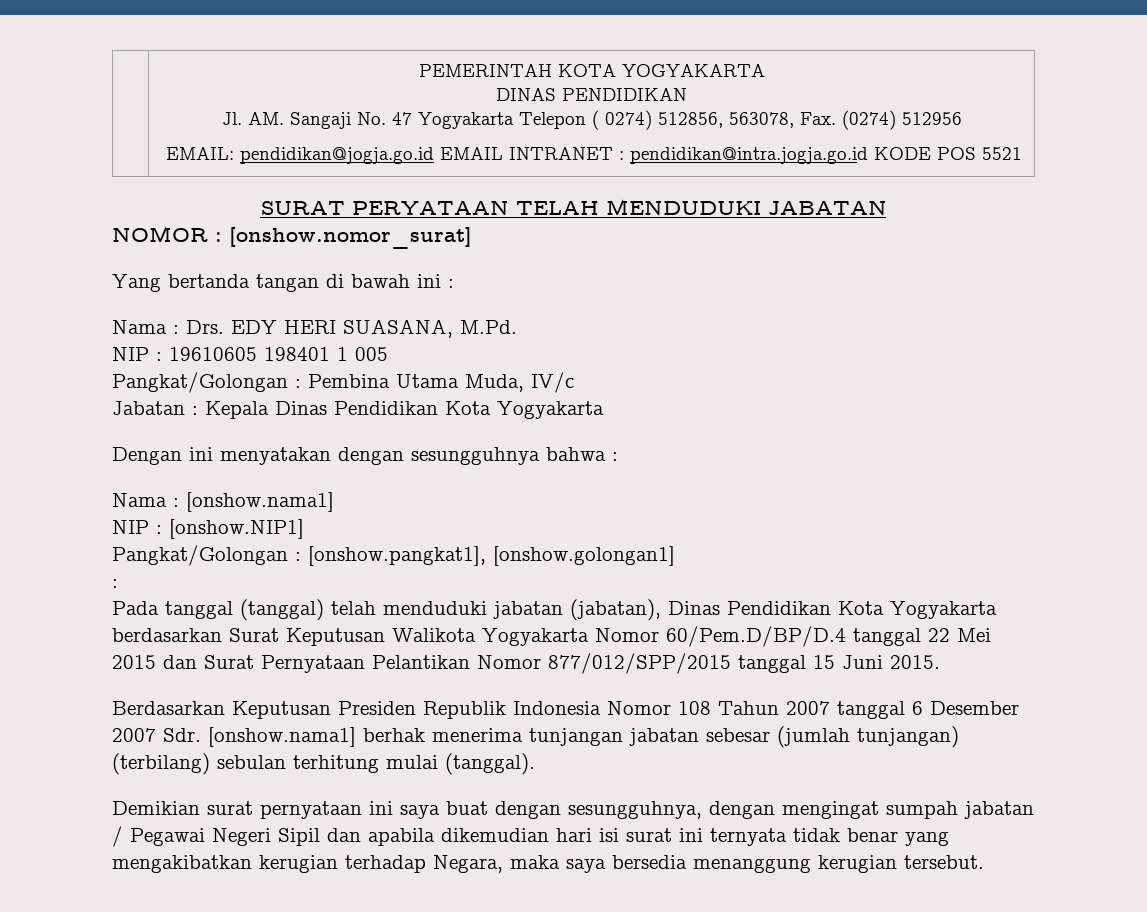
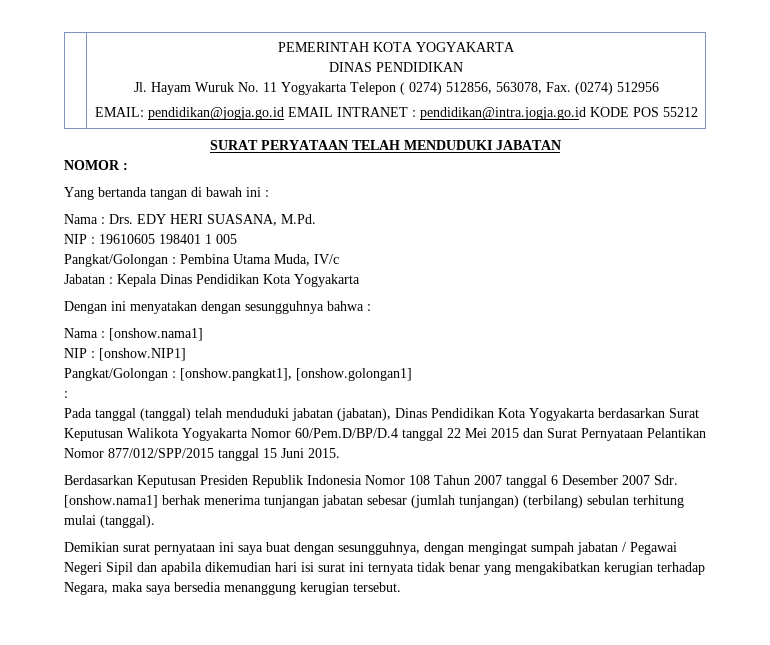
  | PEMERINTAH KOTA YOGYAKARTA
  DINAS PENDIDIKAN
- Jl. AM. Sangaji No. 47 Yogyakarta Telepon ( 0274) 512856, 563078, Fax. (0274) 512956
- EMAIL: pendidikan@jogja.go.id EMAIL INTRANET : pendidikan@intra.jogja.go.id KODE POS 5521
+ Jl. Hayam Wuruk No. 11 Yogyakarta Telepon ( 0274) 512856, 563078, Fax. (0274) 512956
+ EMAIL: pendidikan@jogja.go.id EMAIL INTRANET : pendidikan@intra.jogja.go.id KODE POS 55212
- NOMOR : [onshow.nomor_surat]
+ NOMOR :

